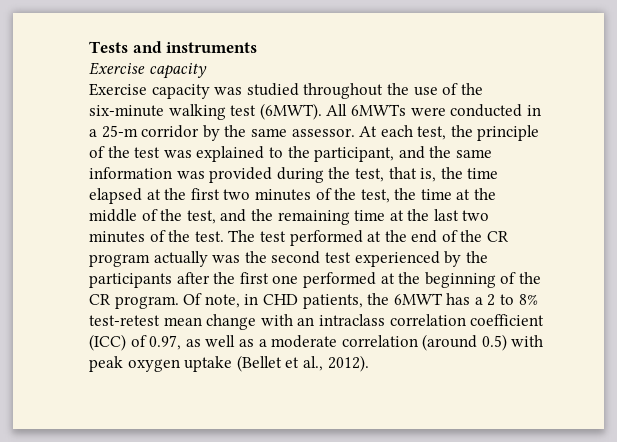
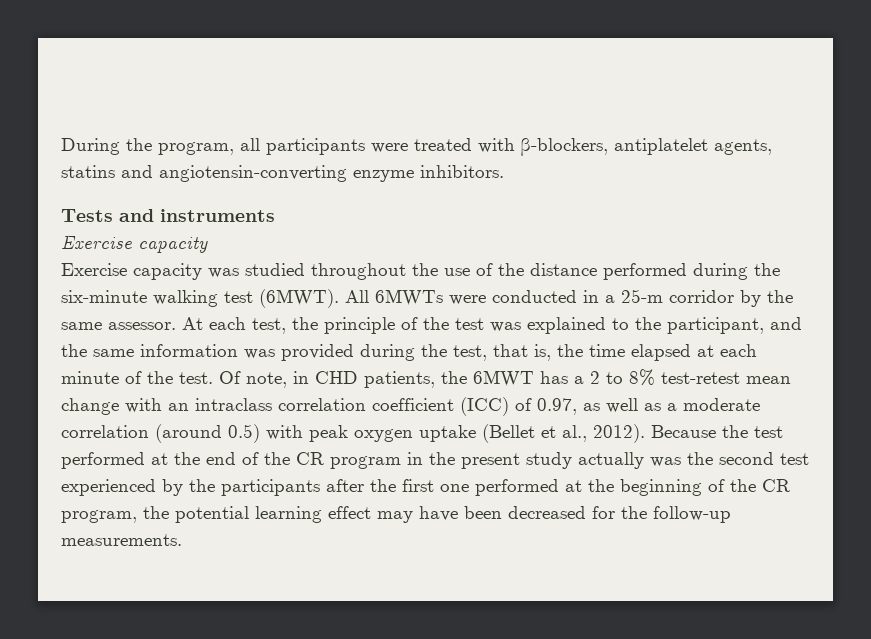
+ During the program, all participants were treated with β-blockers, antiplatelet agents, statins and angiotensin-converting enzyme inhibitors.
- Exercise capacity was studied throughout the use of the six-minute walking test (6MWT).
+ Exercise capacity was studied throughout the use of the distance performed during the six-minute walking test (6MWT).
- At each test, the principle of the test was explained to the participant, and the same information was provided during the test, that is, the time elapsed at the first two minutes of the test, the time at the middle of the test, and the remaining time at the last two minutes of the test. The test performed at the end of the CR program actually was the second test experienced by the participants after the first one performed at the beginning of the CR program.
+ At each test, the principle of the test was explained to the participant, and the same information was provided during the test, that is, the time elapsed at each minute of the test.
+ Because the test performed at the end of the CR program in the present study actually was the second test experienced by the participants after the first one performed at the beginning of the CR program, the potential learning effect may have been decreased for the follow-up measurements.

